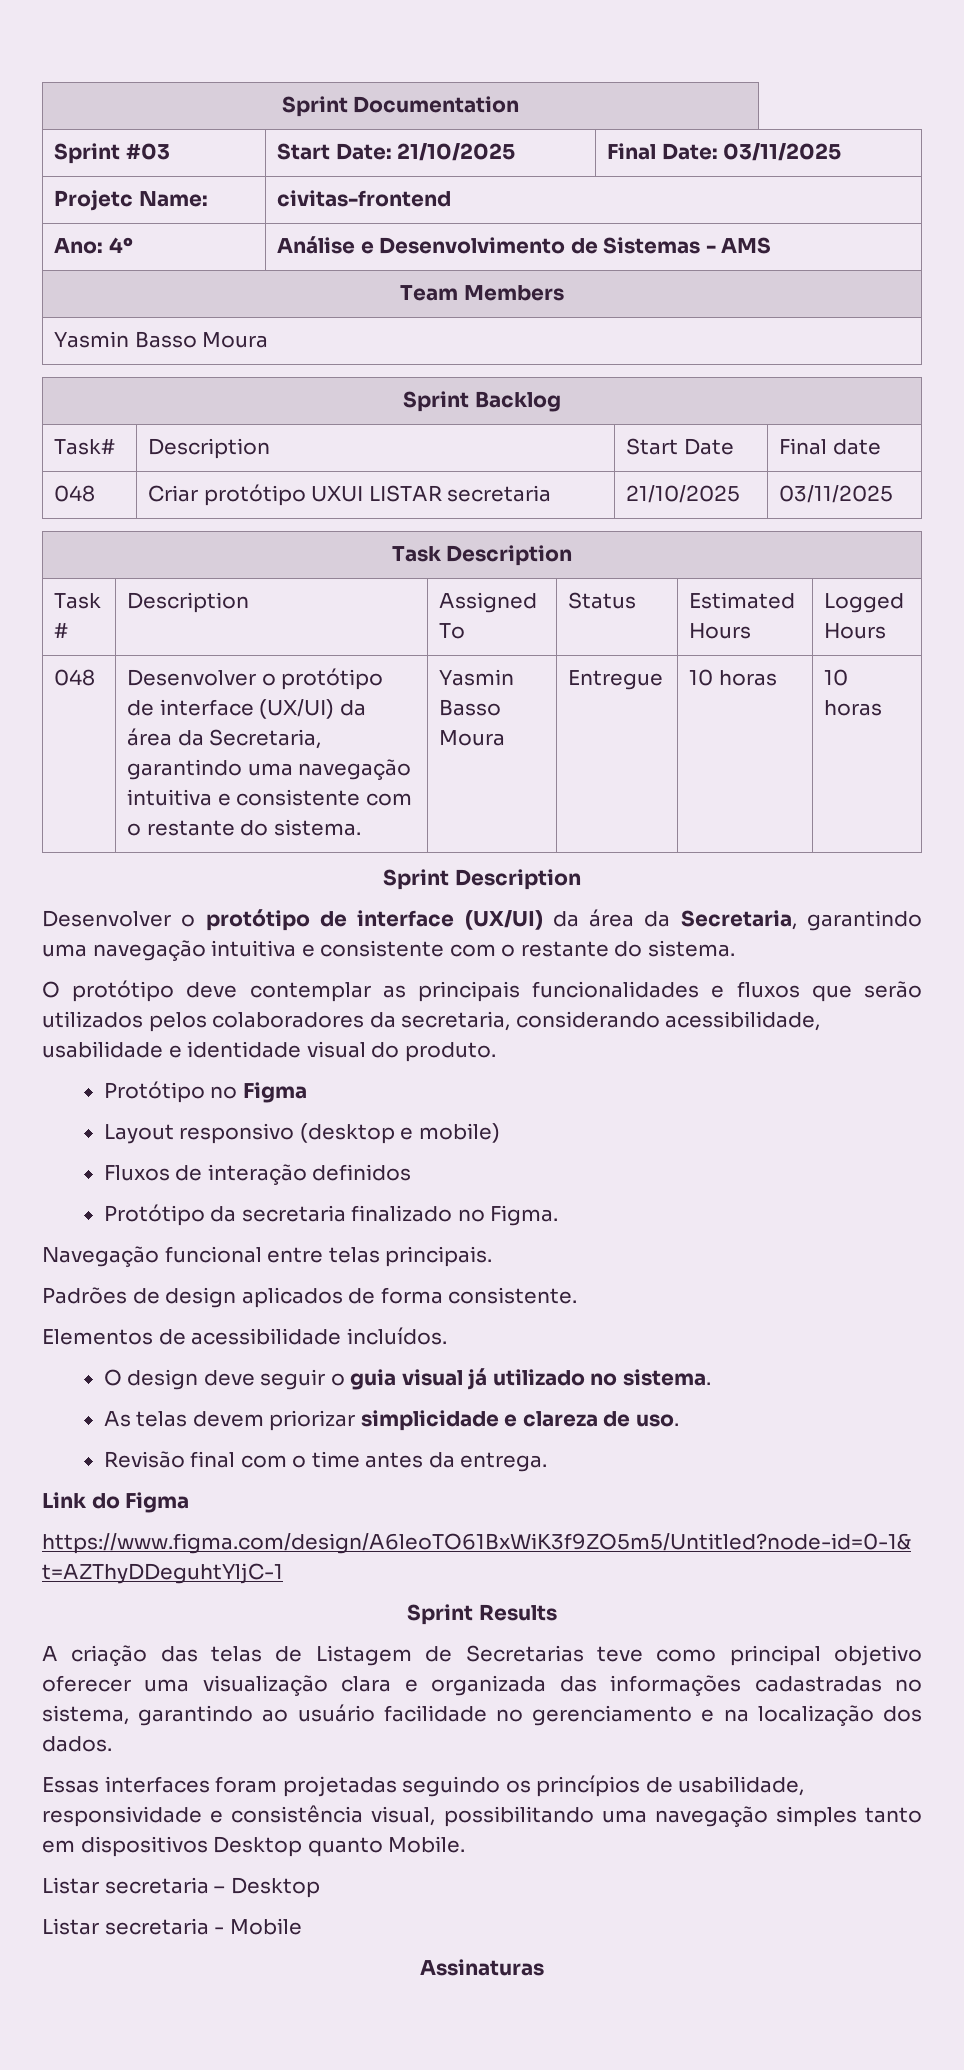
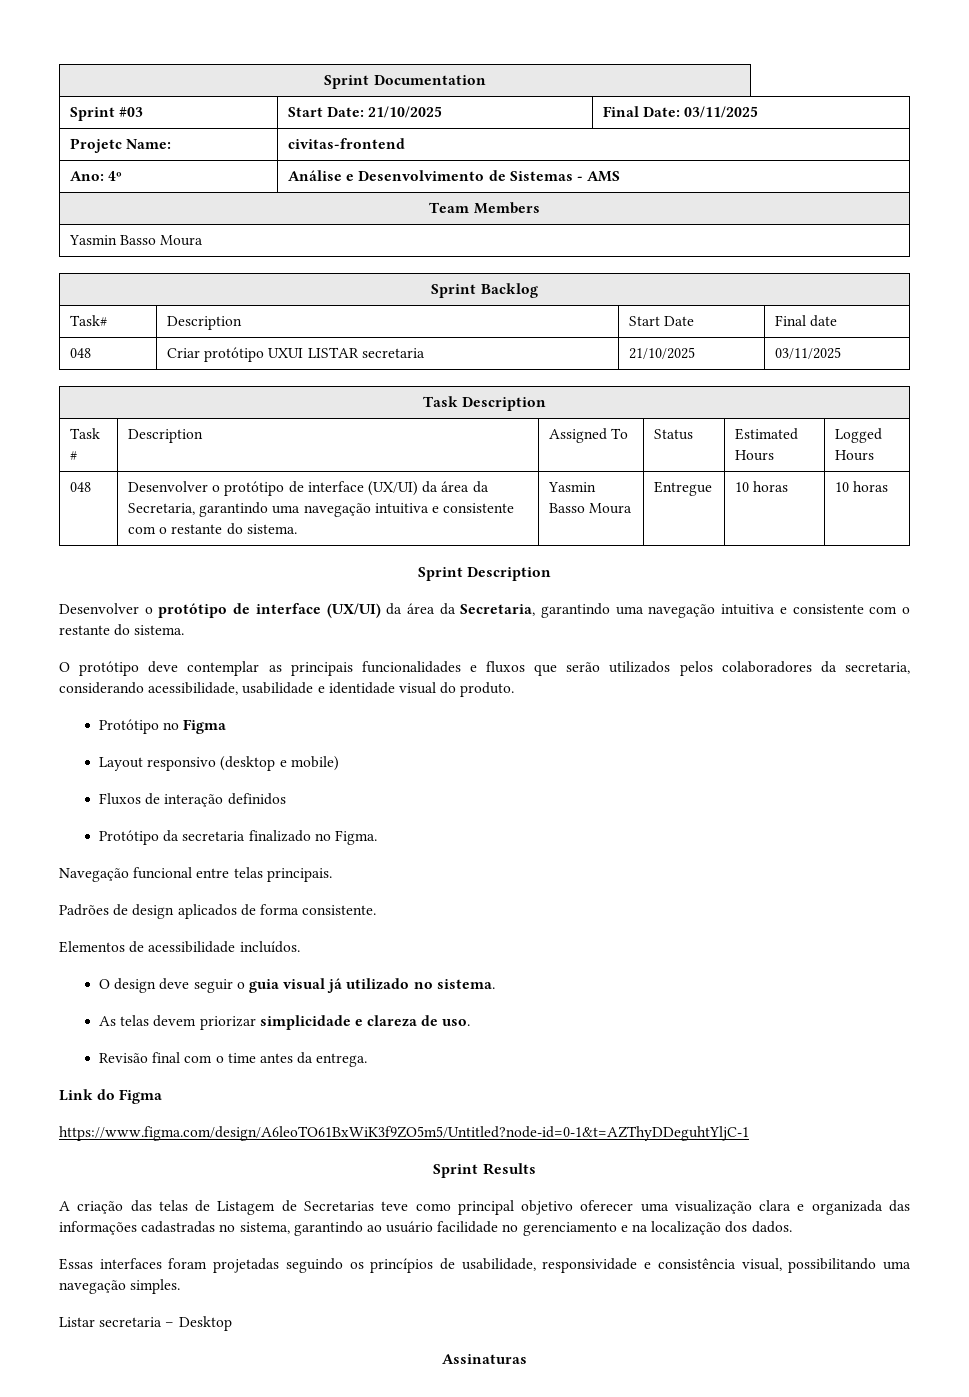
- Essas interfaces foram projetadas seguindo os princípios de usabilidade, responsividade e consistência visual, possibilitando uma navegação simples tanto em dispositivos Desktop quanto Mobile.
+ Essas interfaces foram projetadas seguindo os princípios de usabilidade, responsividade e consistência visual, possibilitando uma navegação simples.
- Listar secretaria - Mobile

